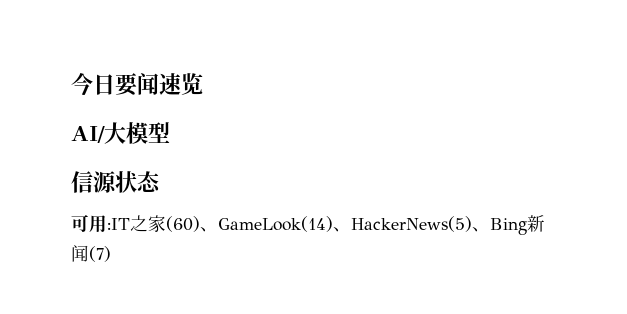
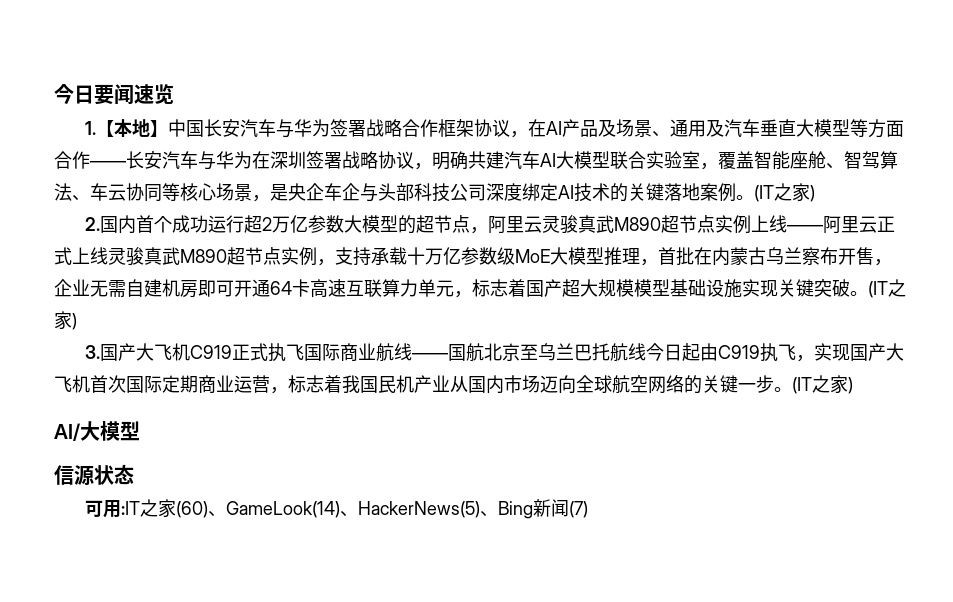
+ 1.【本地】中国长安汽车与华为签署战略合作框架协议，在AI产品及场景、通用及汽车垂直大模型等方面合作——长安汽车与华为在深圳签署战略协议，明确共建汽车AI大模型联合实验室，覆盖智能座舱、智驾算法、车云协同等核心场景，是央企车企与头部科技公司深度绑定AI技术的关键落地案例。(IT之家)
+ 2.国内首个成功运行超2万亿参数大模型的超节点，阿里云灵骏真武M890超节点实例上线——阿里云正式上线灵骏真武M890超节点实例，支持承载十万亿参数级MoE大模型推理，首批在内蒙古乌兰察布开售，企业无需自建机房即可开通64卡高速互联算力单元，标志着国产超大规模模型基础设施实现关键突破。(IT之家)
+ 3.国产大飞机C919正式执飞国际商业航线——国航北京至乌兰巴托航线今日起由C919执飞，实现国产大飞机首次国际定期商业运营，标志着我国民机产业从国内市场迈向全球航空网络的关键一步。(IT之家)

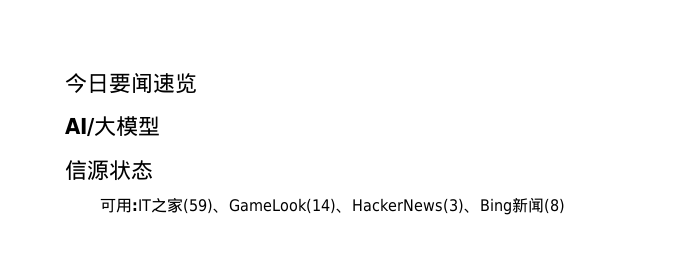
- 1.【本地】中国长安汽车与华为签署战略合作框架协议，在AI产品及场景、通用及汽车垂直大模型等方面合作——长安汽车与华为在深圳签署战略协议，明确共建汽车AI大模型联合实验室，覆盖智能座舱、智驾算法、车云协同等核心场景，是央企车企与头部科技公司深度绑定AI技术的关键落地案例。(IT之家)
- 2.国内首个成功运行超2万亿参数大模型的超节点，阿里云灵骏真武M890超节点实例上线——阿里云正式上线灵骏真武M890超节点实例，支持承载十万亿参数级MoE大模型推理，首批在内蒙古乌兰察布开售，企业无需自建机房即可开通64卡高速互联算力单元，标志着国产超大规模模型基础设施实现关键突破。(IT之家)
- 3.国产大飞机C919正式执飞国际商业航线——国航北京至乌兰巴托航线今日起由C919执飞，实现国产大飞机首次国际定期商业运营，标志着我国民机产业从国内市场迈向全球航空网络的关键一步。(IT之家)
- 可用:IT之家(60)、GameLook(14)、HackerNews(5)、Bing新闻(7)
+ 可用:IT之家(59)、GameLook(14)、HackerNews(3)、Bing新闻(8)

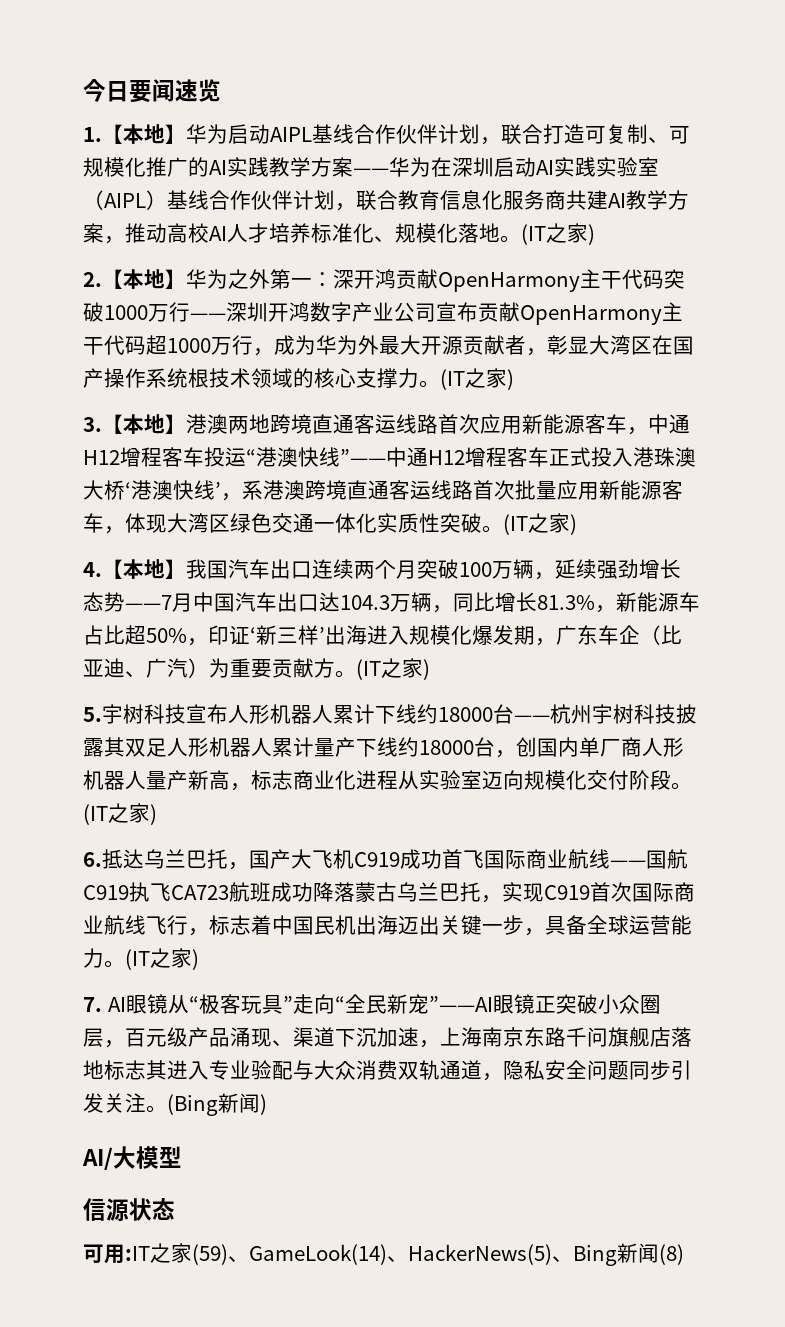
+ 1.【本地】华为启动AIPL基线合作伙伴计划，联合打造可复制、可规模化推广的AI实践教学方案——华为在深圳启动AI实践实验室（AIPL）基线合作伙伴计划，联合教育信息化服务商共建AI教学方案，推动高校AI人才培养标准化、规模化落地。(IT之家)
+ 2.【本地】华为之外第一：深开鸿贡献OpenHarmony主干代码突破1000万行——深圳开鸿数字产业公司宣布贡献OpenHarmony主干代码超1000万行，成为华为外最大开源贡献者，彰显大湾区在国产操作系统根技术领域的核心支撑力。(IT之家)
+ 3.【本地】港澳两地跨境直通客运线路首次应用新能源客车，中通H12增程客车投运“港澳快线”——中通H12增程客车正式投入港珠澳大桥‘港澳快线’，系港澳跨境直通客运线路首次批量应用新能源客车，体现大湾区绿色交通一体化实质性突破。(IT之家)
+ 4.【本地】我国汽车出口连续两个月突破100万辆，延续强劲增长态势——7月中国汽车出口达104.3万辆，同比增长81.3%，新能源车占比超50%，印证‘新三样’出海进入规模化爆发期，广东车企（比亚迪、广汽）为重要贡献方。(IT之家)
+ 5.宇树科技宣布人形机器人累计下线约18000台——杭州宇树科技披露其双足人形机器人累计量产下线约18000台，创国内单厂商人形机器人量产新高，标志商业化进程从实验室迈向规模化交付阶段。(IT之家)
+ 6.抵达乌兰巴托，国产大飞机C919成功首飞国际商业航线——国航C919执飞CA723航班成功降落蒙古乌兰巴托，实现C919首次国际商业航线飞行，标志着中国民机出海迈出关键一步，具备全球运营能力。(IT之家)
+ 7. AI眼镜从“极客玩具”走向“全民新宠”——AI眼镜正突破小众圈层，百元级产品涌现、渠道下沉加速，上海南京东路千问旗舰店落地标志其进入专业验配与大众消费双轨通道，隐私安全问题同步引发关注。(Bing新闻)
- 可用:IT之家(59)、GameLook(14)、HackerNews(3)、Bing新闻(8)
+ 可用:IT之家(59)、GameLook(14)、HackerNews(5)、Bing新闻(8)

